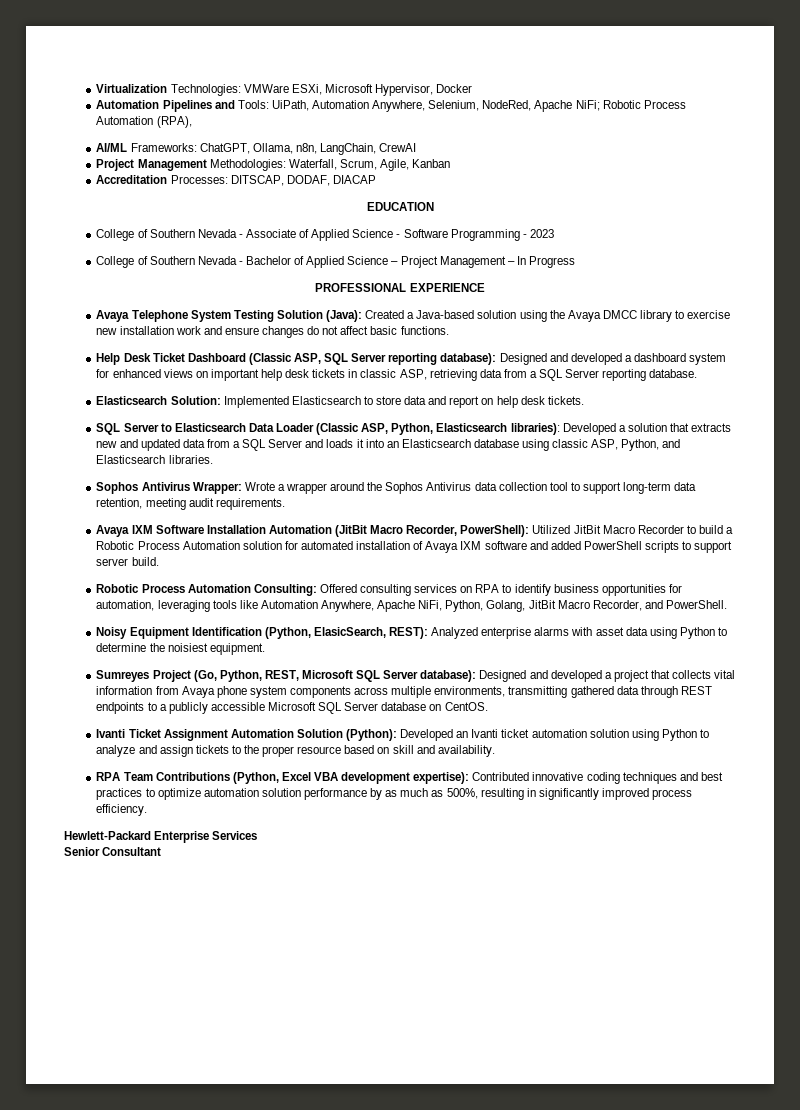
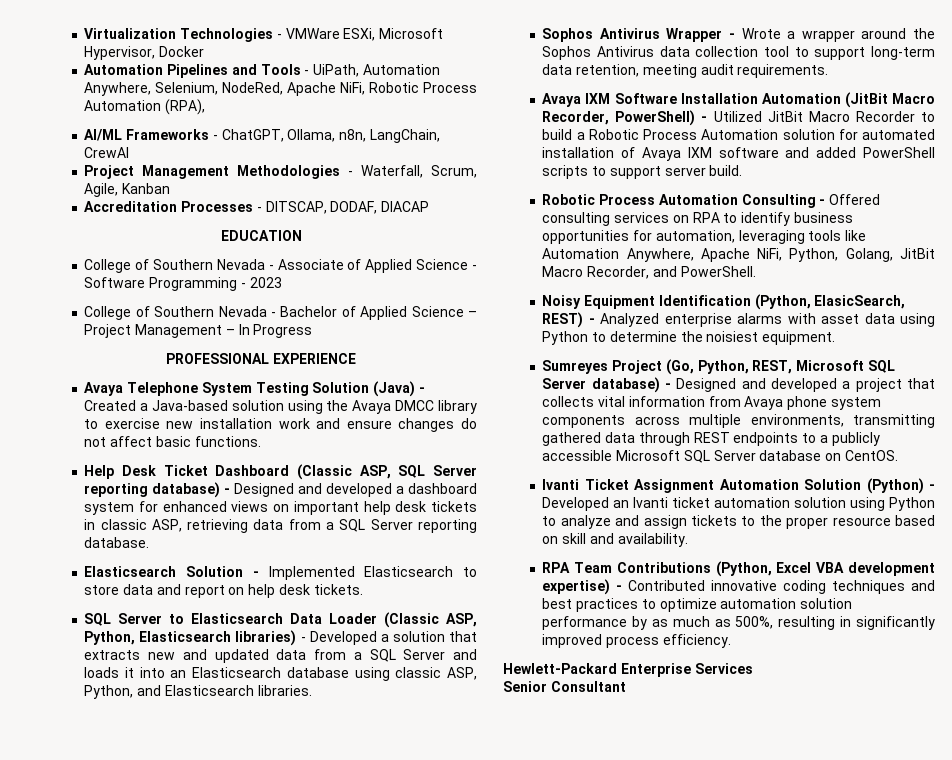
- Virtualization Technologies: VMWare ESXi, Microsoft Hypervisor, Docker
+ Virtualization Technologies - VMWare ESXi, Microsoft Hypervisor, Docker
- Automation Pipelines and Tools: UiPath, Automation Anywhere, Selenium, NodeRed, Apache NiFi; Robotic Process Automation (RPA),
+ Automation Pipelines and Tools - UiPath, Automation Anywhere, Selenium, NodeRed, Apache NiFi, Robotic Process Automation (RPA),
- AI/ML Frameworks: ChatGPT, Ollama, n8n, LangChain, CrewAI
+ AI/ML Frameworks - ChatGPT, Ollama, n8n, LangChain, CrewAI
- Project Management Methodologies: Waterfall, Scrum, Agile, Kanban
+ Project Management Methodologies - Waterfall, Scrum, Agile, Kanban
- Accreditation Processes: DITSCAP, DODAF, DIACAP
+ Accreditation Processes - DITSCAP, DODAF, DIACAP
- Avaya Telephone System Testing Solution (Java): Created a Java-based solution using the Avaya DMCC library to exercise new installation work and ensure changes do not affect basic functions.
+ Avaya Telephone System Testing Solution (Java) - Created a Java-based solution using the Avaya DMCC library to exercise new installation work and ensure changes do not affect basic functions.
- Help Desk Ticket Dashboard (Classic ASP, SQL Server reporting database): Designed and developed a dashboard system for enhanced views on important help desk tickets in classic ASP, retrieving data from a SQL Server reporting database.
+ Help Desk Ticket Dashboard (Classic ASP, SQL Server reporting database) - Designed and developed a dashboard system for enhanced views on important help desk tickets in classic ASP, retrieving data from a SQL Server reporting database.
- Elasticsearch Solution: Implemented Elasticsearch to store data and report on help desk tickets.
+ Elasticsearch Solution - Implemented Elasticsearch to store data and report on help desk tickets.
- SQL Server to Elasticsearch Data Loader (Classic ASP, Python, Elasticsearch libraries): Developed a solution that extracts new and updated data from a SQL Server and loads it into an Elasticsearch database using classic ASP, Python, and Elasticsearch libraries.
+ SQL Server to Elasticsearch Data Loader (Classic ASP, Python, Elasticsearch libraries) - Developed a solution that extracts new and updated data from a SQL Server and loads it into an Elasticsearch database using classic ASP, Python, and Elasticsearch libraries.
- Sophos Antivirus Wrapper: Wrote a wrapper around the Sophos Antivirus data collection tool to support long-term data retention, meeting audit requirements.
+ Sophos Antivirus Wrapper - Wrote a wrapper around the Sophos Antivirus data collection tool to support long-term data retention, meeting audit requirements.
- Avaya IXM Software Installation Automation (JitBit Macro Recorder, PowerShell): Utilized JitBit Macro Recorder to build a Robotic Process Automation solution for automated installation of Avaya IXM software and added PowerShell scripts to support server build.
+ Avaya IXM Software Installation Automation (JitBit Macro Recorder, PowerShell) - Utilized JitBit Macro Recorder to build a Robotic Process Automation solution for automated installation of Avaya IXM software and added PowerShell scripts to support server build.
- Robotic Process Automation Consulting: Offered consulting services on RPA to identify business opportunities for automation, leveraging tools like Automation Anywhere, Apache NiFi, Python, Golang, JitBit Macro Recorder, and PowerShell.
+ Robotic Process Automation Consulting - Offered consulting services on RPA to identify business opportunities for automation, leveraging tools like Automation Anywhere, Apache NiFi, Python, Golang, JitBit Macro Recorder, and PowerShell.
- Noisy Equipment Identification (Python, ElasicSearch, REST): Analyzed enterprise alarms with asset data using Python to determine the noisiest equipment.
+ Noisy Equipment Identification (Python, ElasicSearch, REST) - Analyzed enterprise alarms with asset data using Python to determine the noisiest equipment.
- Sumreyes Project (Go, Python, REST, Microsoft SQL Server database): Designed and developed a project that collects vital information from Avaya phone system components across multiple environments, transmitting gathered data through REST endpoints to a publicly accessible Microsoft SQL Server database on CentOS.
+ Sumreyes Project (Go, Python, REST, Microsoft SQL Server database) - Designed and developed a project that collects vital information from Avaya phone system components across multiple environments, transmitting gathered data through REST endpoints to a publicly accessible Microsoft SQL Server database on CentOS.
- Ivanti Ticket Assignment Automation Solution (Python): Developed an Ivanti ticket automation solution using Python to analyze and assign tickets to the proper resource based on skill and availability.
+ Ivanti Ticket Assignment Automation Solution (Python) - Developed an Ivanti ticket automation solution using Python to analyze and assign tickets to the proper resource based on skill and availability.
- RPA Team Contributions (Python, Excel VBA development expertise): Contributed innovative coding techniques and best practices to optimize automation solution performance by as much as 500%, resulting in significantly improved process efficiency.
+ RPA Team Contributions (Python, Excel VBA development expertise) - Contributed innovative coding techniques and best practices to optimize automation solution performance by as much as 500%, resulting in significantly improved process efficiency.

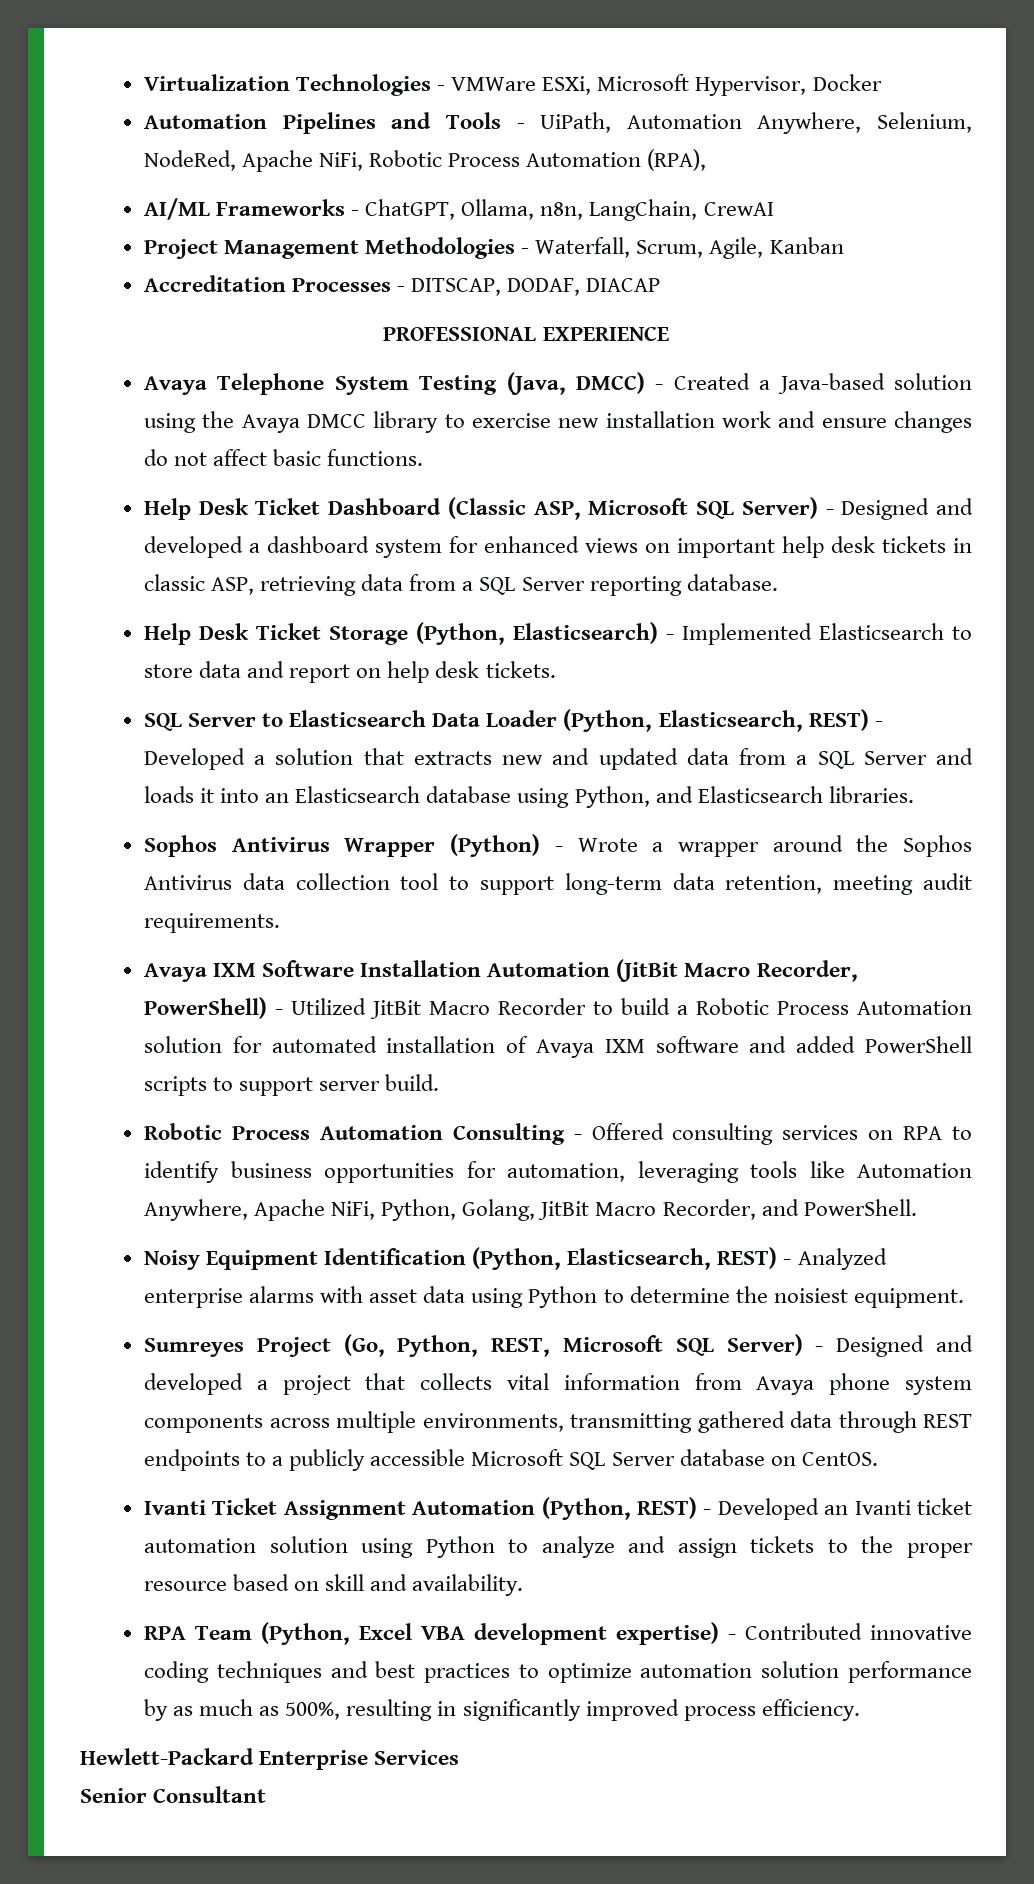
- EDUCATION
- College of Southern Nevada - Associate of Applied Science - Software Programming - 2023
- College of Southern Nevada - Bachelor of Applied Science – Project Management – In Progress
- Avaya Telephone System Testing Solution (Java) - Created a Java-based solution using the Avaya DMCC library to exercise new installation work and ensure changes do not affect basic functions.
+ Avaya Telephone System Testing (Java, DMCC) - Created a Java-based solution using the Avaya DMCC library to exercise new installation work and ensure changes do not affect basic functions.
- Help Desk Ticket Dashboard (Classic ASP, SQL Server reporting database) - Designed and developed a dashboard system for enhanced views on important help desk tickets in classic ASP, retrieving data from a SQL Server reporting database.
+ Help Desk Ticket Dashboard (Classic ASP, Microsoft SQL Server) - Designed and developed a dashboard system for enhanced views on important help desk tickets in classic ASP, retrieving data from a SQL Server reporting database.
- Elasticsearch Solution - Implemented Elasticsearch to store data and report on help desk tickets.
+ Help Desk Ticket Storage (Python, Elasticsearch) - Implemented Elasticsearch to store data and report on help desk tickets.
- SQL Server to Elasticsearch Data Loader (Classic ASP, Python, Elasticsearch libraries) - Developed a solution that extracts new and updated data from a SQL Server and loads it into an Elasticsearch database using classic ASP, Python, and Elasticsearch libraries.
+ SQL Server to Elasticsearch Data Loader (Python, Elasticsearch, REST) - Developed a solution that extracts new and updated data from a SQL Server and loads it into an Elasticsearch database using Python, and Elasticsearch libraries.
- Sophos Antivirus Wrapper - Wrote a wrapper around the Sophos Antivirus data collection tool to support long-term data retention, meeting audit requirements.
+ Sophos Antivirus Wrapper (Python) - Wrote a wrapper around the Sophos Antivirus data collection tool to support long-term data retention, meeting audit requirements.
- Noisy Equipment Identification (Python, ElasicSearch, REST) - Analyzed enterprise alarms with asset data using Python to determine the noisiest equipment.
+ Noisy Equipment Identification (Python, Elasticsearch, REST) - Analyzed enterprise alarms with asset data using Python to determine the noisiest equipment.
- Sumreyes Project (Go, Python, REST, Microsoft SQL Server database) - Designed and developed a project that collects vital information from Avaya phone system components across multiple environments, transmitting gathered data through REST endpoints to a publicly accessible Microsoft SQL Server database on CentOS.
+ Sumreyes Project (Go, Python, REST, Microsoft SQL Server) - Designed and developed a project that collects vital information from Avaya phone system components across multiple environments, transmitting gathered data through REST endpoints to a publicly accessible Microsoft SQL Server database on CentOS.
- Ivanti Ticket Assignment Automation Solution (Python) - Developed an Ivanti ticket automation solution using Python to analyze and assign tickets to the proper resource based on skill and availability.
+ Ivanti Ticket Assignment Automation (Python, REST) - Developed an Ivanti ticket automation solution using Python to analyze and assign tickets to the proper resource based on skill and availability.
- RPA Team Contributions (Python, Excel VBA development expertise) - Contributed innovative coding techniques and best practices to optimize automation solution performance by as much as 500%, resulting in significantly improved process efficiency.
+ RPA Team (Python, Excel VBA development expertise) - Contributed innovative coding techniques and best practices to optimize automation solution performance by as much as 500%, resulting in significantly improved process efficiency.

